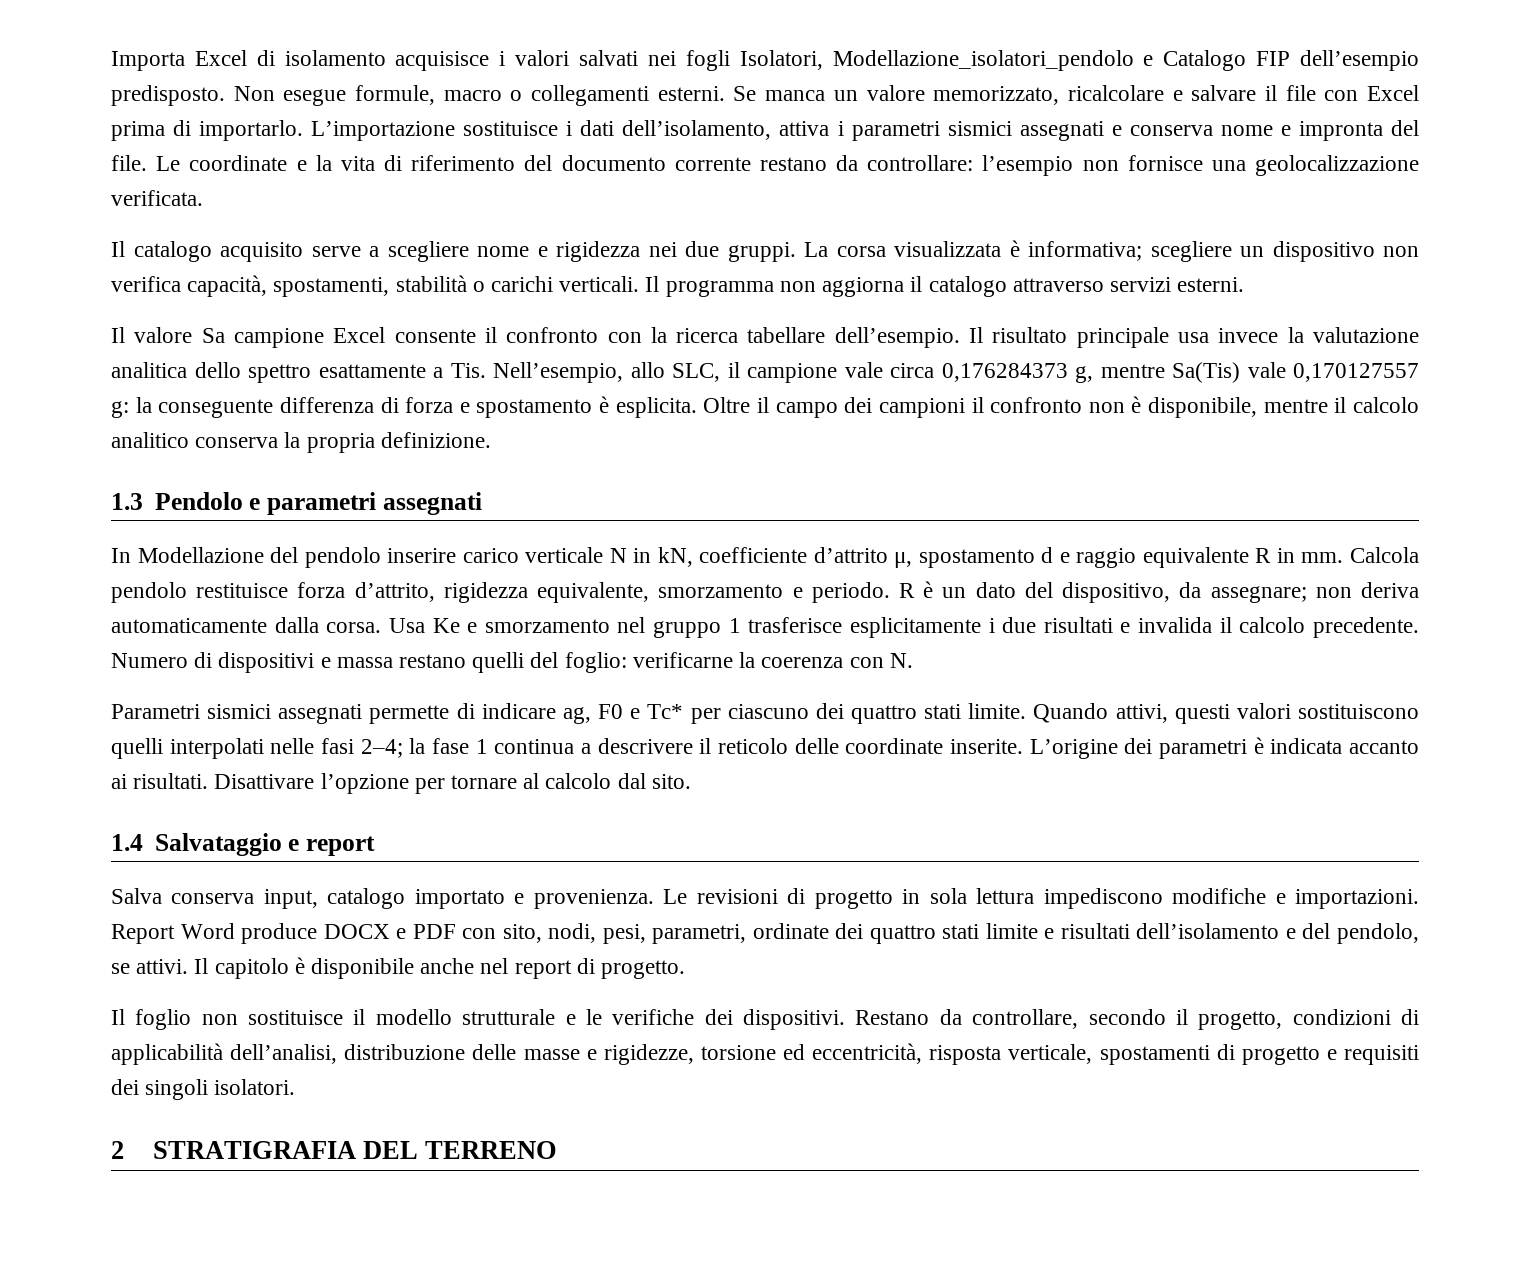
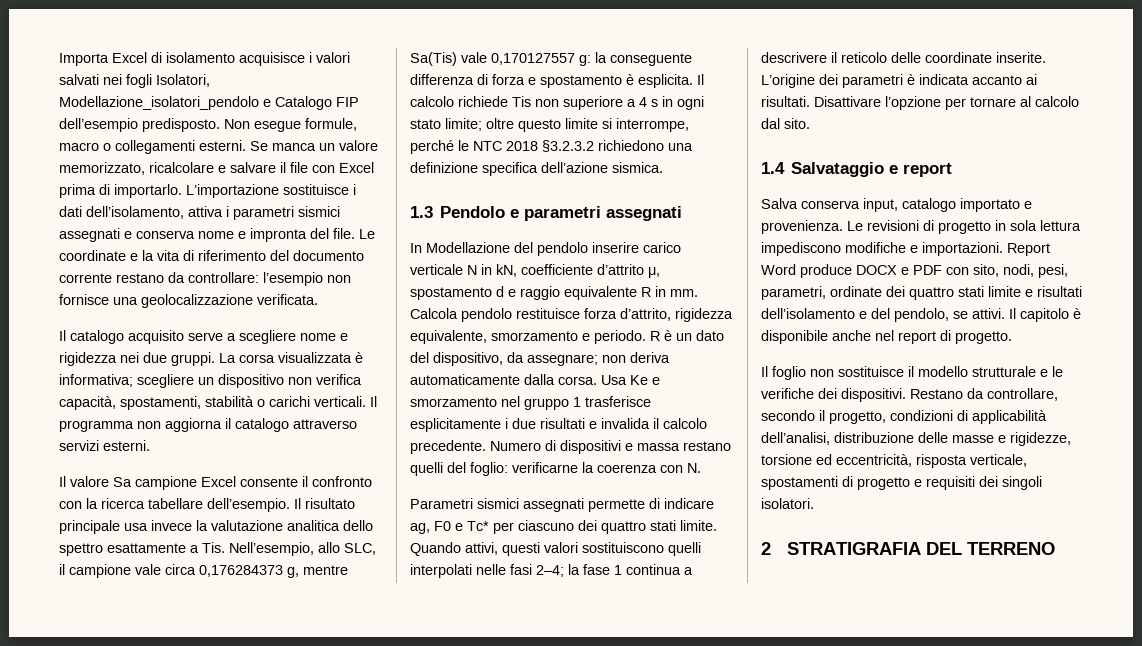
- Oltre il campo dei campioni il confronto non è disponibile, mentre il calcolo analitico conserva la propria definizione.
+ Il calcolo richiede Tis non superiore a 4 s in ogni stato limite; oltre questo limite si interrompe, perché le NTC 2018 §3.2.3.2 richiedono una definizione specifica dell’azione sismica.

